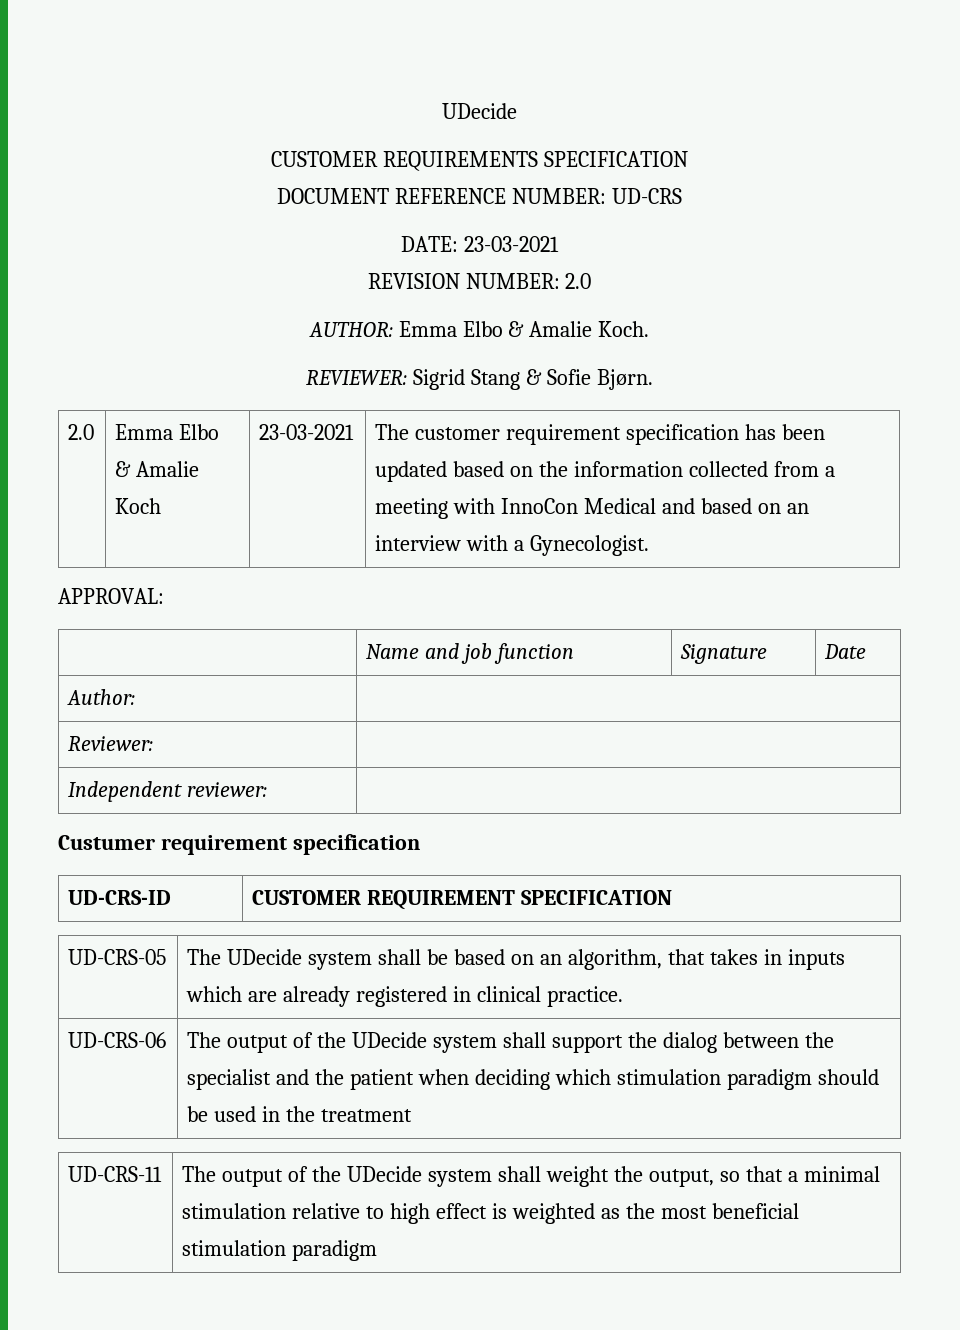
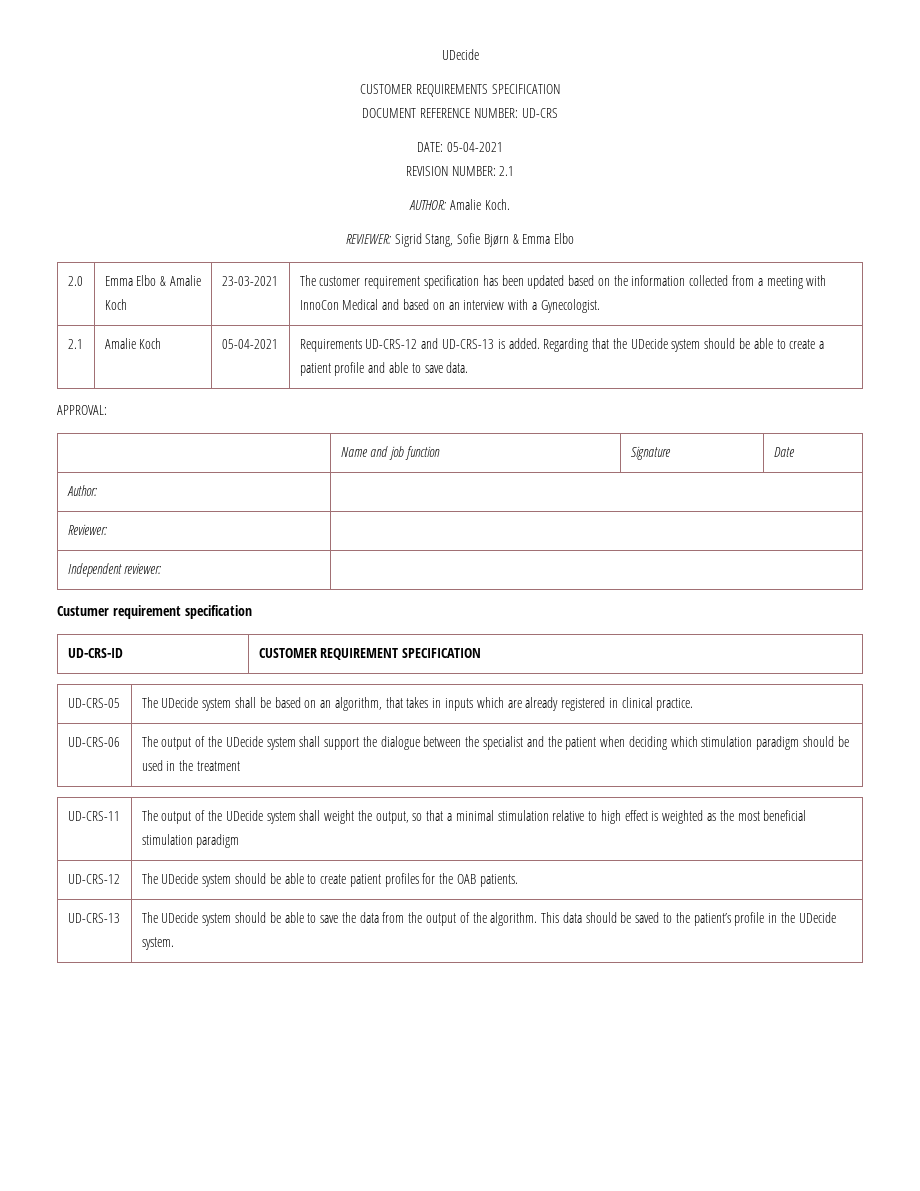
- DATE: 23-03-2021
+ DATE: 05-04-2021
- REVISION NUMBER: 2.0
+ REVISION NUMBER: 2.1
- AUTHOR: Emma Elbo & Amalie Koch.
+ AUTHOR: Amalie Koch.
- REVIEWER: Sigrid Stang & Sofie Bjørn.
+ REVIEWER: Sigrid Stang, Sofie Bjørn & Emma Elbo
+ 2.1 | Amalie Koch | 05-04-2021 | Requirements UD-CRS-12 and UD-CRS-13 is added. Regarding that the UDecide system should be able to create a patient profile and able to save data.
- UD-CRS-06 | The output of the UDecide system shall support the dialog between the specialist and the patient when deciding which stimulation paradigm should be used in the treatment
+ UD-CRS-06 | The output of the UDecide system shall support the dialogue between the specialist and the patient when deciding which stimulation paradigm should be used in the treatment
+ UD-CRS-12 | The UDecide system should be able to create patient profiles for the OAB patients.
+ UD-CRS-13 | The UDecide system should be able to save the data from the output of the algorithm. This data should be saved to the patient’s profile in the UDecide system.

